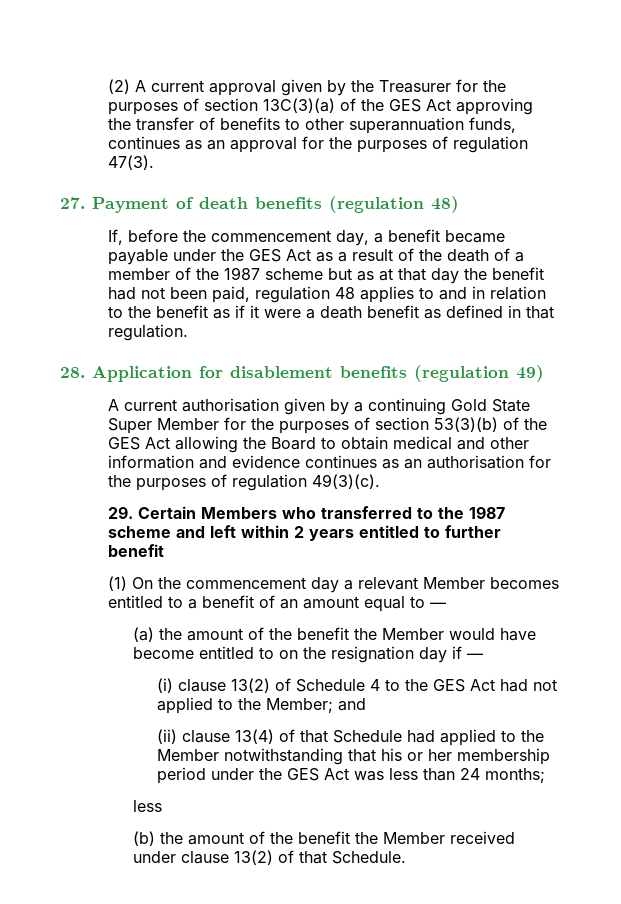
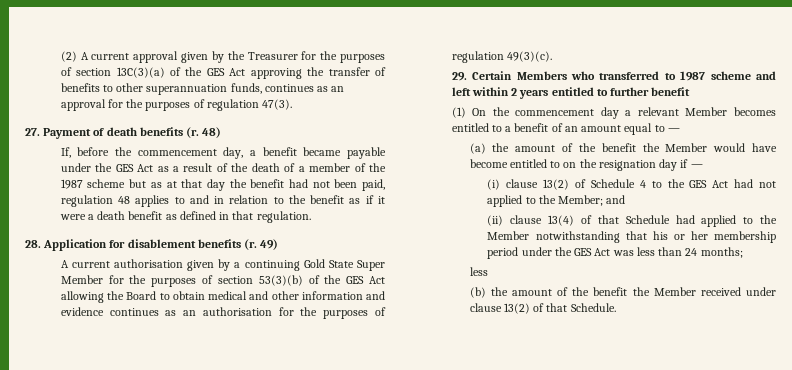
- 27. Payment of death benefits (regulation 48)
+ 27. Payment of death benefits (r. 48)
- 28. Application for disablement benefits (regulation 49)
+ 28. Application for disablement benefits (r. 49)
- 29. Certain Members who transferred to the 1987 scheme and left within 2 years entitled to further benefit
+ 29. Certain Members who transferred to 1987 scheme and left within 2 years entitled to further benefit

